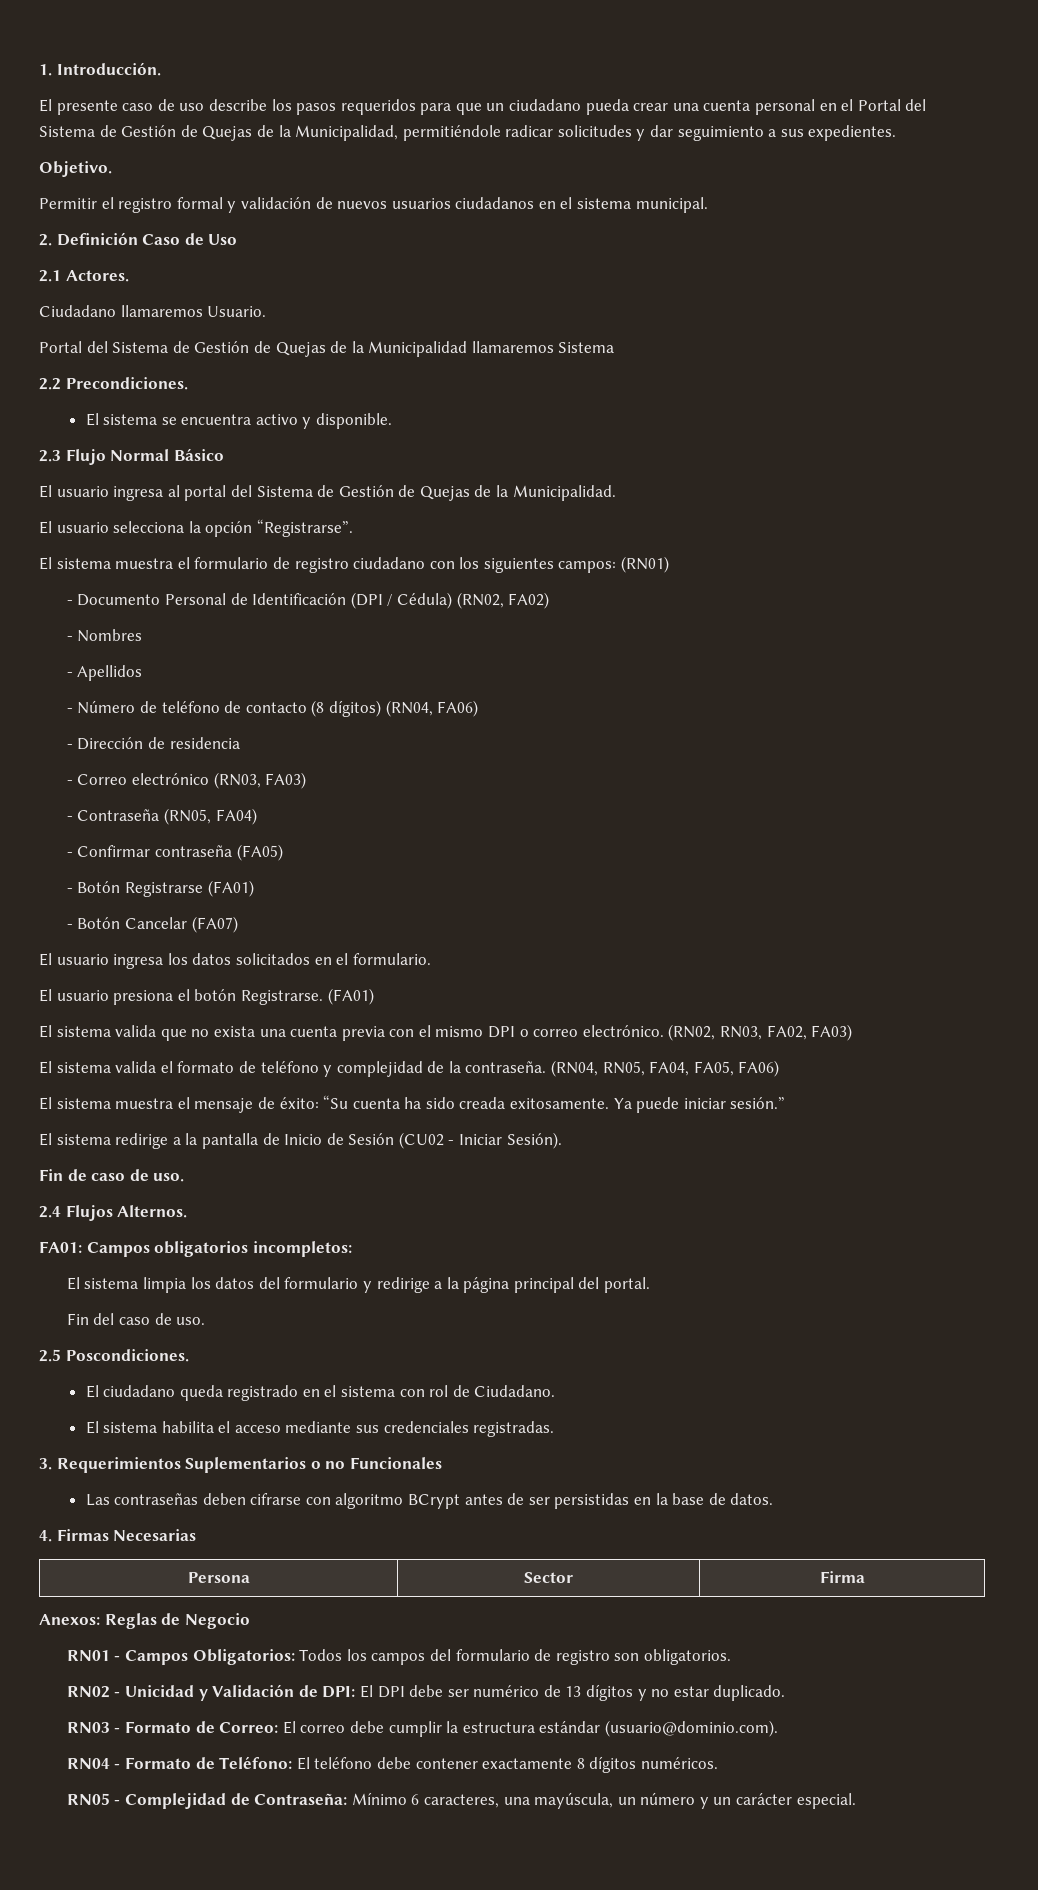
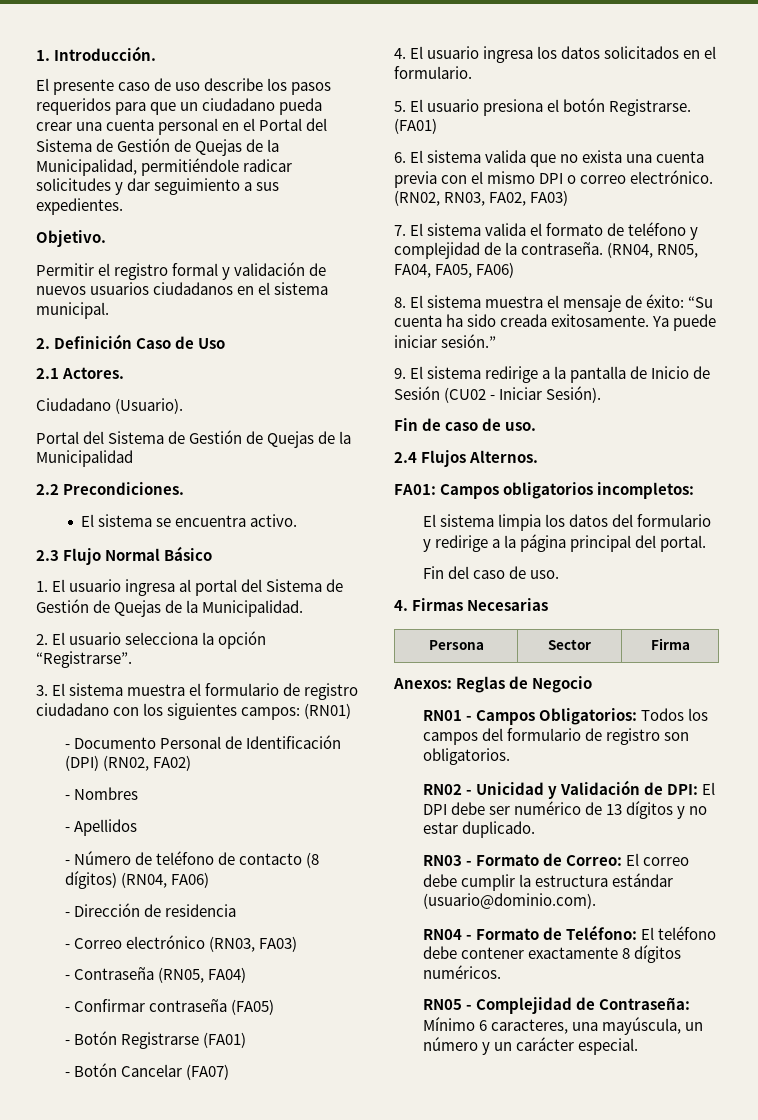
- Ciudadano llamaremos Usuario.
+ Ciudadano (Usuario).
- Portal del Sistema de Gestión de Quejas de la Municipalidad llamaremos Sistema
+ Portal del Sistema de Gestión de Quejas de la Municipalidad
- El sistema se encuentra activo y disponible.
+ El sistema se encuentra activo.
- El usuario ingresa al portal del Sistema de Gestión de Quejas de la Municipalidad.
+ 1. El usuario ingresa al portal del Sistema de Gestión de Quejas de la Municipalidad.
- El usuario selecciona la opción “Registrarse”.
+ 2. El usuario selecciona la opción “Registrarse”.
- El sistema muestra el formulario de registro ciudadano con los siguientes campos: (RN01)
+ 3. El sistema muestra el formulario de registro ciudadano con los siguientes campos: (RN01)
- - Documento Personal de Identificación (DPI / Cédula) (RN02, FA02)
+ - Documento Personal de Identificación (DPI) (RN02, FA02)
- El usuario ingresa los datos solicitados en el formulario.
+ 4. El usuario ingresa los datos solicitados en el formulario.
- El usuario presiona el botón Registrarse.
+ 5. El usuario presiona el botón Registrarse.
- El sistema valida que no exista una cuenta previa con el mismo DPI o correo electrónico.
+ 6. El sistema valida que no exista una cuenta previa con el mismo DPI o correo electrónico.
- El sistema valida el formato de teléfono y complejidad de la contraseña.
+ 7. El sistema valida el formato de teléfono y complejidad de la contraseña.
- El sistema muestra el mensaje de éxito: “Su cuenta ha sido creada exitosamente.
+ 8. El sistema muestra el mensaje de éxito: “Su cuenta ha sido creada exitosamente.
- El sistema redirige a la pantalla de Inicio de Sesión (CU02 - Iniciar Sesión).
+ 9. El sistema redirige a la pantalla de Inicio de Sesión (CU02 - Iniciar Sesión).
- 2.5 Poscondiciones.
- El ciudadano queda registrado en el sistema con rol de Ciudadano.
- El sistema habilita el acceso mediante sus credenciales registradas.
- 3. Requerimientos Suplementarios o no Funcionales
- Las contraseñas deben cifrarse con algoritmo BCrypt antes de ser persistidas en la base de datos.

